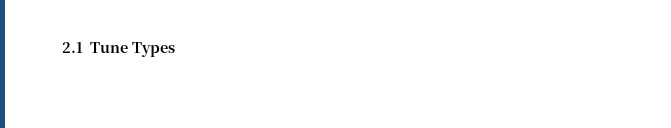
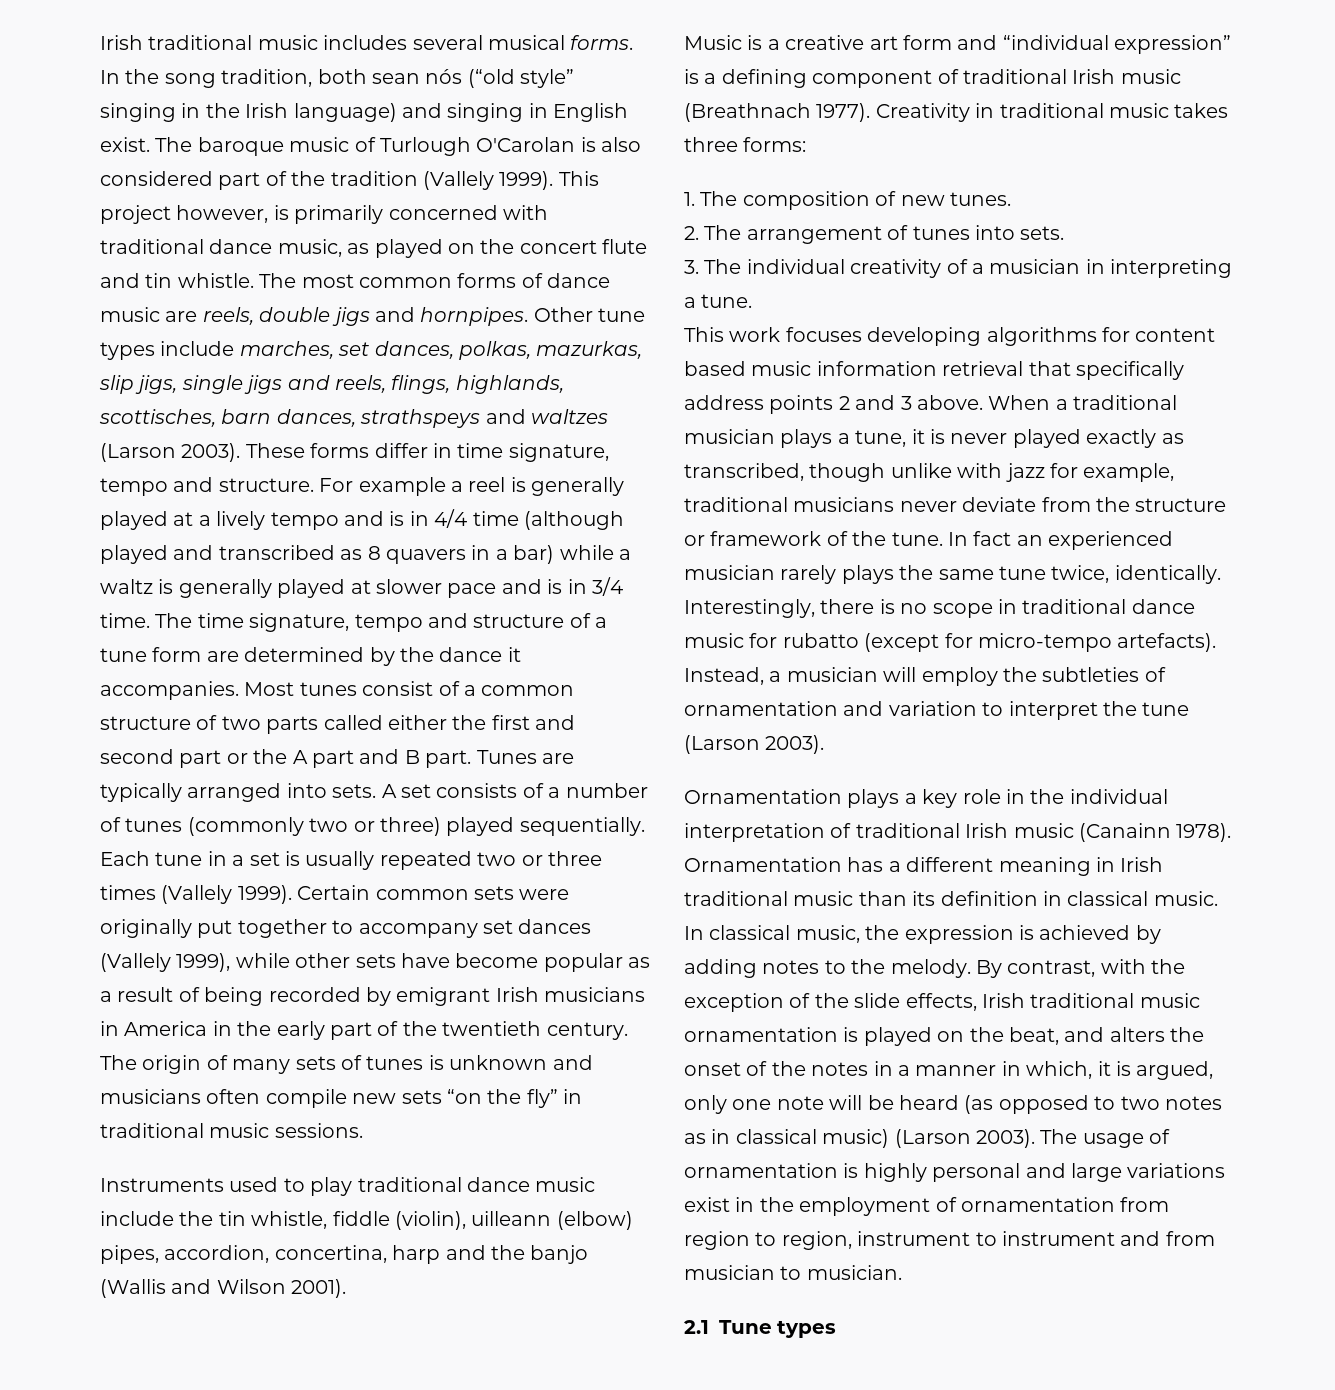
+ Irish traditional music includes several musical forms. In the song tradition, both sean nós (“old style” singing in the Irish language) and singing in English exist. The baroque music of Turlough O'Carolan is also considered part of the tradition (Vallely 1999). This project however, is primarily concerned with traditional dance music, as played on the concert flute and tin whistle. The most common forms of dance music are reels, double jigs and hornpipes. Other tune types include marches, set dances, polkas, mazurkas, slip jigs, single jigs and reels, flings, highlands, scottisches, barn dances, strathspeys and waltzes (Larson 2003). These forms differ in time signature, tempo and structure. For example a reel is generally played at a lively tempo and is in 4/4 time (although played and transcribed as 8 quavers in a bar) while a waltz is generally played at slower pace and is in 3/4 time. The time signature, tempo and structure of a tune form are determined by the dance it accompanies. Most tunes consist of a common structure of two parts called either the first and second part or the A part and B part. Tunes are typically arranged into sets. A set consists of a number of tunes (commonly two or three) played sequentially. Each tune in a set is usually repeated two or three times (Vallely 1999). Certain common sets were originally put together to accompany set dances (Vallely 1999), while other sets have become popular as a result of being recorded by emigrant Irish musicians in America in the early part of the twentieth century. The origin of many sets of tunes is unknown and musicians often compile new sets “on the fly” in traditional music sessions.
+ Instruments used to play traditional dance music include the tin whistle, fiddle (violin), uilleann (elbow) pipes, accordion, concertina, harp and the banjo (Wallis and Wilson 2001).
+ Music is a creative art form and “individual expression” is a defining component of traditional Irish music (Breathnach 1977). Creativity in traditional music takes three forms:
+ 1. The composition of new tunes.
+ 2. The arrangement of tunes into sets.
+ 3. The individual creativity of a musician in interpreting a tune.
+ This work focuses developing algorithms for content based music information retrieval that specifically address points 2 and 3 above. When a traditional musician plays a tune, it is never played exactly as transcribed, though unlike with jazz for example, traditional musicians never deviate from the structure or framework of the tune. In fact an experienced musician rarely plays the same tune twice, identically. Interestingly, there is no scope in traditional dance music for rubatto (except for micro-tempo artefacts). Instead, a musician will employ the subtleties of ornamentation and variation to interpret the tune (Larson 2003).
+ Ornamentation plays a key role in the individual interpretation of traditional Irish music (Canainn 1978). Ornamentation has a different meaning in Irish traditional music than its definition in classical music. In classical music, the expression is achieved by adding notes to the melody. By contrast, with the exception of the slide effects, Irish traditional music ornamentation is played on the beat, and alters the onset of the notes in a manner in which, it is argued, only one note will be heard (as opposed to two notes as in classical music) (Larson 2003). The usage of ornamentation is highly personal and large variations exist in the employment of ornamentation from region to region, instrument to instrument and from musician to musician.
- 2.1 Tune Types
+ 2.1 Tune types

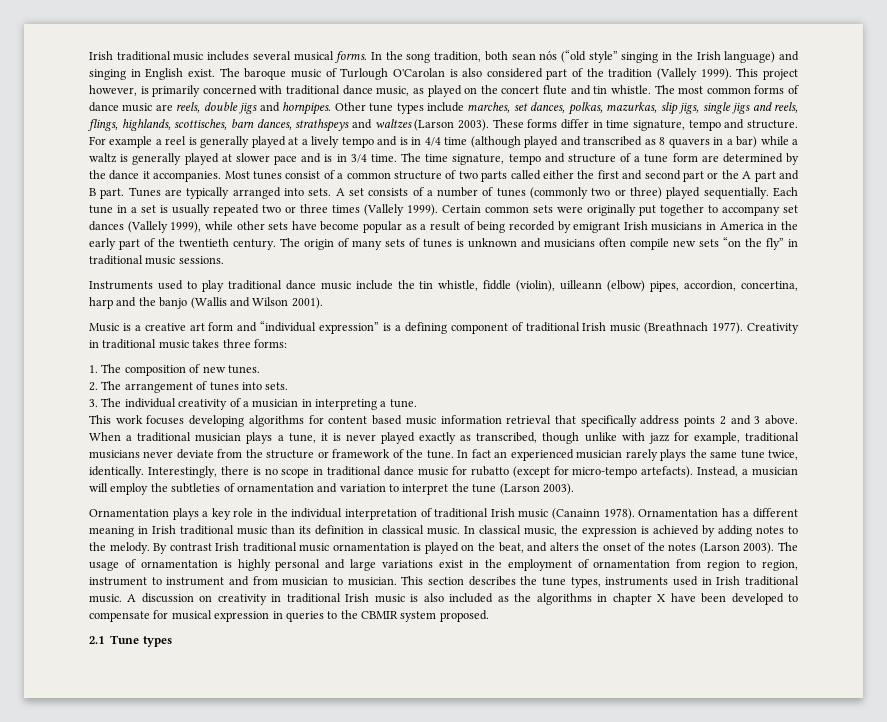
- By contrast, with the exception of the slide effects, Irish traditional music ornamentation is played on the beat, and alters the onset of the notes in a manner in which, it is argued, only one note will be heard (as opposed to two notes as in classical music) (Larson 2003).
+ By contrast Irish traditional music ornamentation is played on the beat, and alters the onset of the notes (Larson 2003).
+ This section describes the tune types, instruments used in Irish traditional music. A discussion on creativity in traditional Irish music is also included as the algorithms in chapter X have been developed to compensate for musical expression in queries to the CBMIR system proposed.

